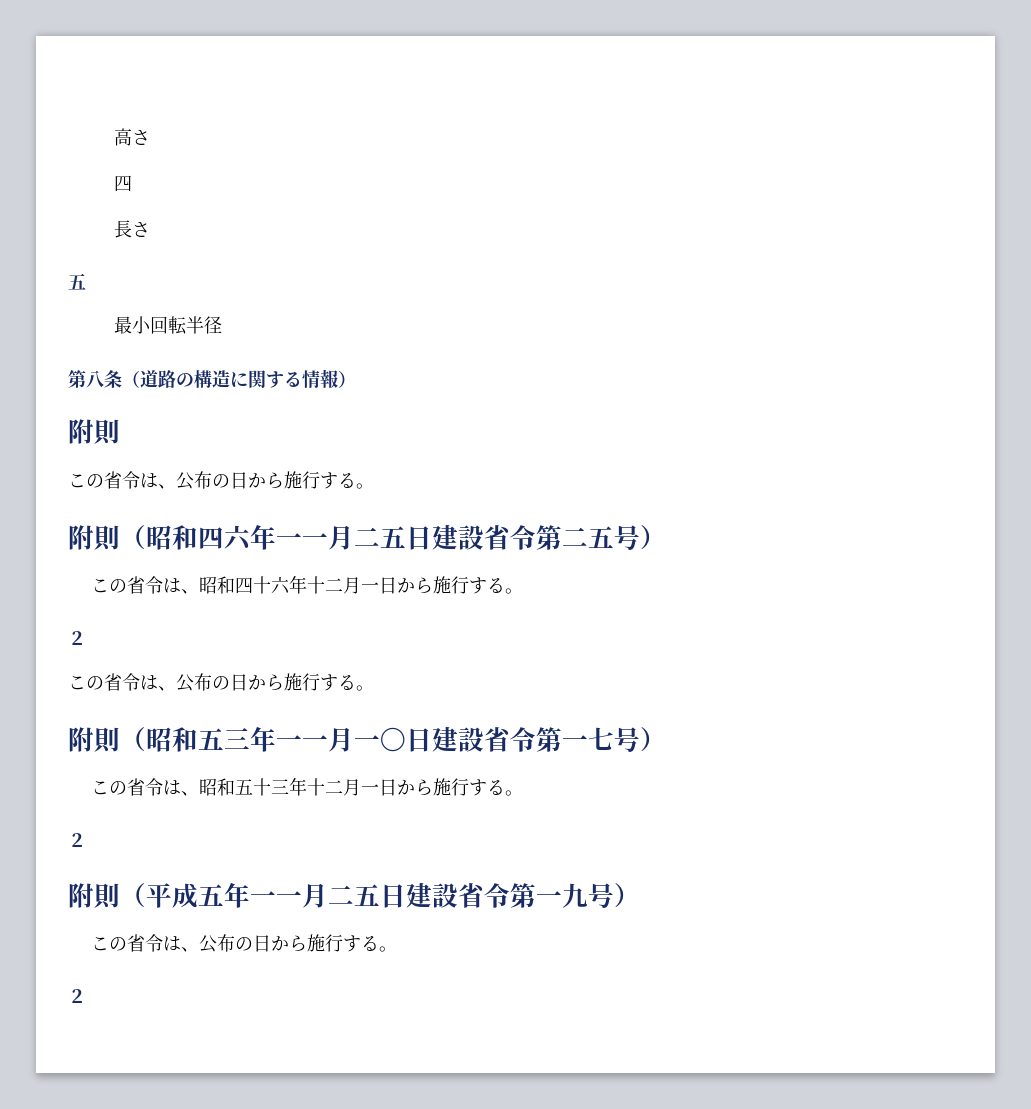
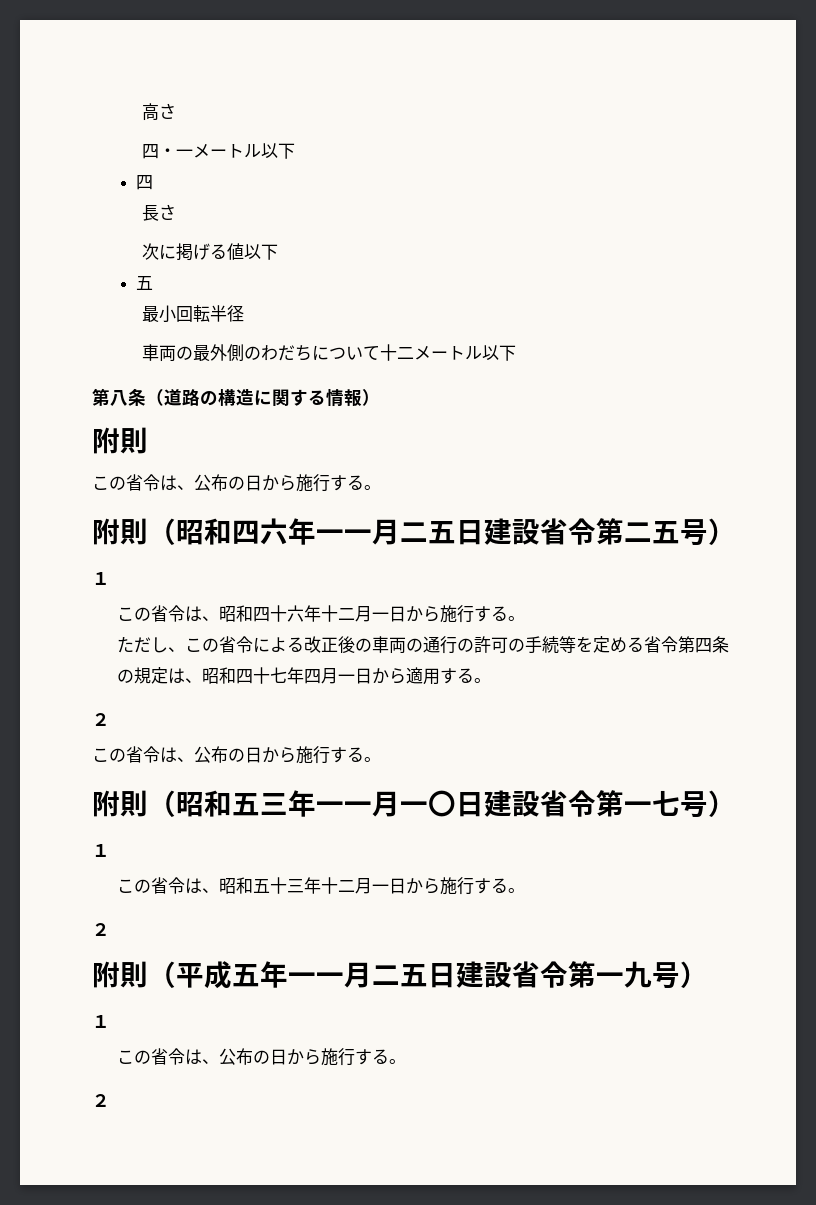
  高さ
+ 四・一メートル以下
  四
  長さ
+ 次に掲げる値以下
  五
  最小回転半径
+ 車両の最外側のわだちについて十二メートル以下
  附則（昭和四六年一一月二五日建設省令第二五号）
+ １
+ ただし、この省令による改正後の車両の通行の許可の手続等を定める省令第四条の規定は、昭和四十七年四月一日から適用する。
  附則（昭和五三年一一月一〇日建設省令第一七号）
+ １
  附則（平成五年一一月二五日建設省令第一九号）
+ １

